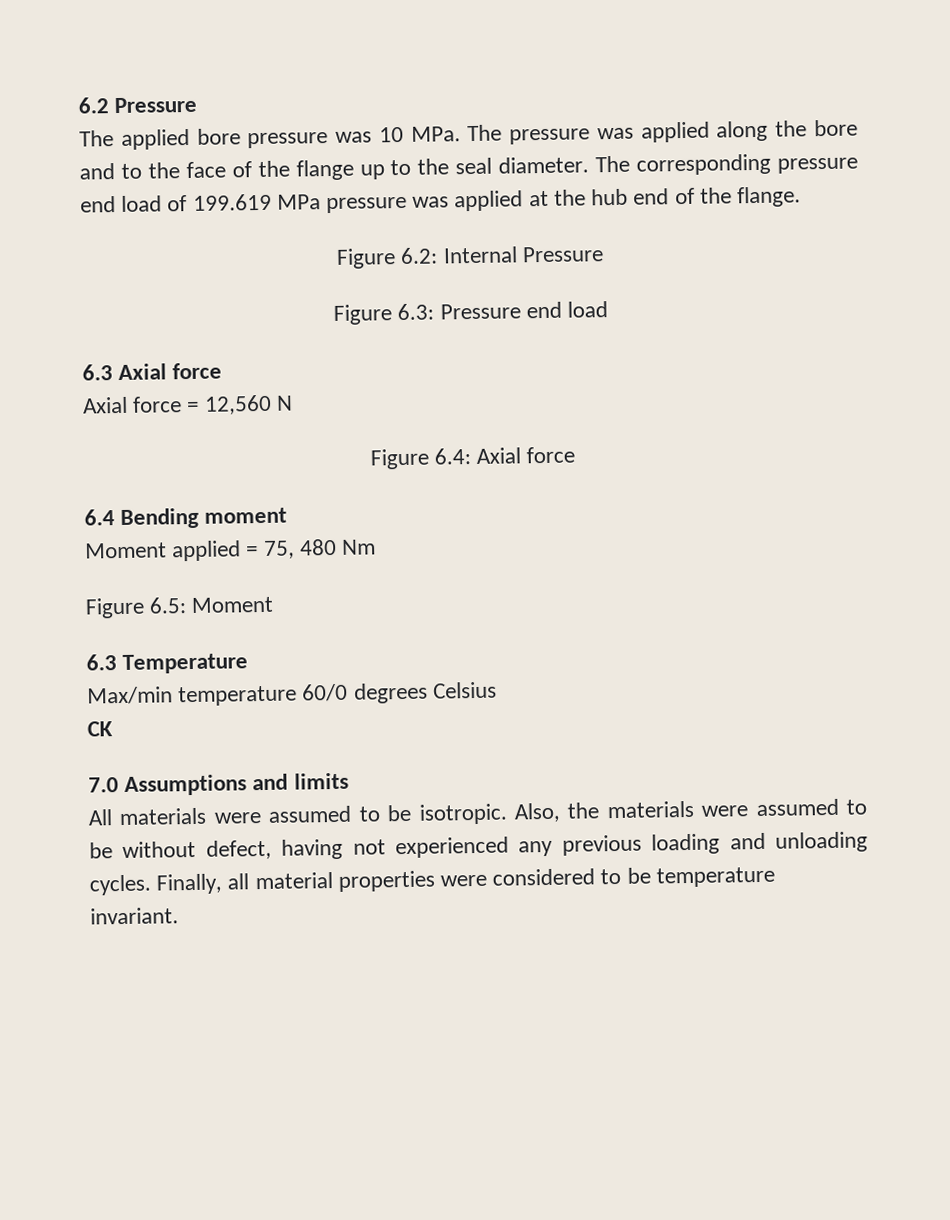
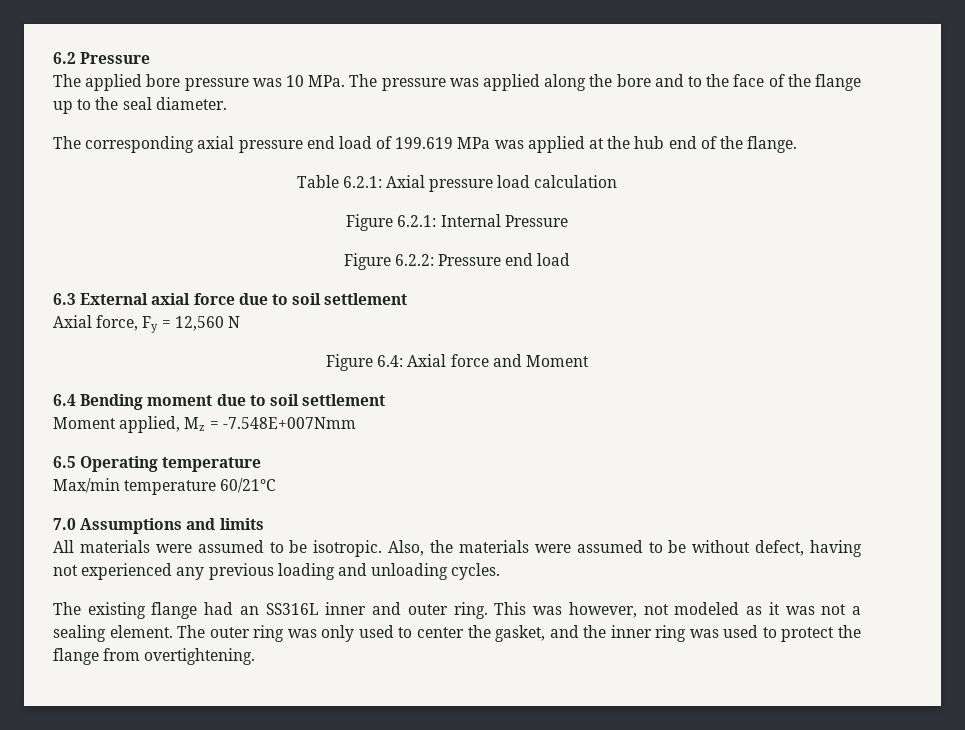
- The applied bore pressure was 10 MPa. The pressure was applied along the bore and to the face of the flange up to the seal diameter. The corresponding pressure end load of 199.619 MPa pressure was applied at the hub end of the flange.
+ The applied bore pressure was 10 MPa. The pressure was applied along the bore and to the face of the flange up to the seal diameter.
+ The corresponding axial pressure end load of 199.619 MPa was applied at the hub end of the flange.
- Figure 6.2: Internal Pressure
+ Table 6.2.1: Axial pressure load calculation
+ Figure 6.2.1: Internal Pressure
- Figure 6.3: Pressure end load
+ Figure 6.2.2: Pressure end load
- 6.3 Axial force
- Axial force = 12,560 N
+ 6.3 External axial force due to soil settlement
+ Axial force, Fy = 12,560 N
- Figure 6.4: Axial force
+ Figure 6.4: Axial force and Moment
- 6.4 Bending moment
- Moment applied = 75, 480 Nm
- Figure 6.5: Moment
- 6.3 Temperature
- Max/min temperature 60/0 degrees Celsius
- CK
+ 6.4 Bending moment due to soil settlement
+ Moment applied, Mz = -7.548E+007Nmm
+ 6.5 Operating temperature
+ Max/min temperature 60/21°C
- Also, the materials were assumed to be without defect, having not experienced any previous loading and unloading cycles. Finally, all material properties were considered to be temperature invariant.
+ Also, the materials were assumed to be without defect, having not experienced any previous loading and unloading cycles.
+ The existing flange had an SS316L inner and outer ring. This was however, not modeled as it was not a sealing element. The outer ring was only used to center the gasket, and the inner ring was used to protect the flange from overtightening.

